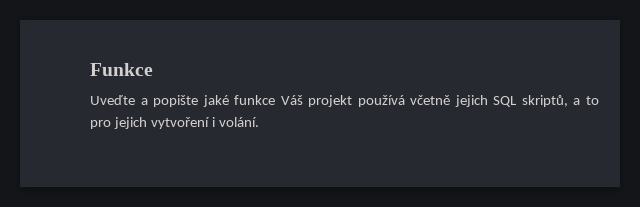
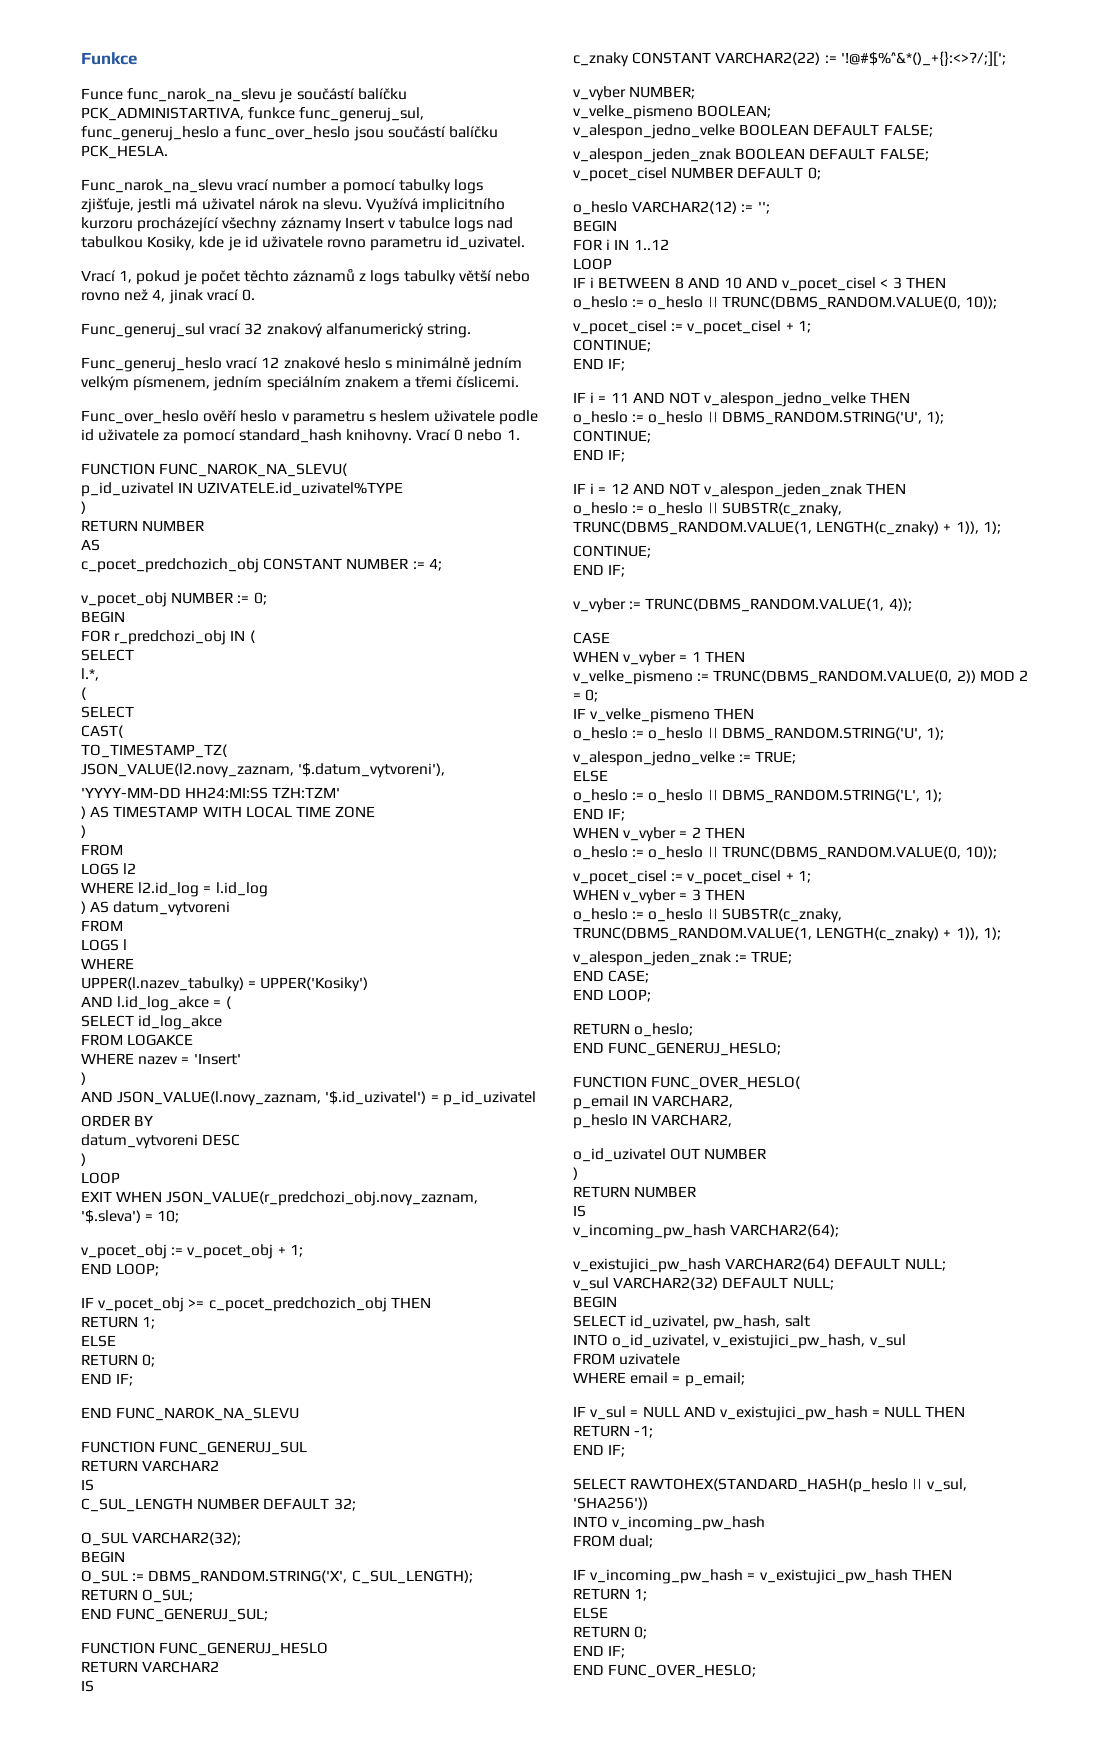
- Uveďte a popište jaké funkce Váš projekt používá včetně jejich SQL skriptů, a to pro jejich vytvoření i volání.
+ Funce func_narok_na_slevu je součástí balíčku PCK_ADMINISTARTIVA, funkce func_generuj_sul, func_generuj_heslo a func_over_heslo jsou součástí balíčku PCK_HESLA.
+ Func_narok_na_slevu vrací number a pomocí tabulky logs zjišťuje, jestli má uživatel nárok na slevu. Využívá implicitního kurzoru procházející všechny záznamy Insert v tabulce logs nad tabulkou Kosiky, kde je id uživatele rovno parametru id_uzivatel.
+ Vrací 1, pokud je počet těchto záznamů z logs tabulky větší nebo rovno než 4, jinak vrací 0.
+ Func_generuj_sul vrací 32 znakový alfanumerický string.
+ Func_generuj_heslo vrací 12 znakové heslo s minimálně jedním velkým písmenem, jedním speciálním znakem a třemi číslicemi.
+ Func_over_heslo ověří heslo v parametru s heslem uživatele podle id uživatele za pomocí standard_hash knihovny. Vrací 0 nebo 1.
+ FUNCTION FUNC_NAROK_NA_SLEVU(
+ p_id_uzivatel IN UZIVATELE.id_uzivatel%TYPE
+ )
+ RETURN NUMBER
+ AS
+ c_pocet_predchozich_obj CONSTANT NUMBER := 4;
+ v_pocet_obj NUMBER := 0;
+ BEGIN
+ FOR r_predchozi_obj IN (
+ SELECT
+ l.*,
+ (
+ SELECT
+ CAST(
+ TO_TIMESTAMP_TZ(
+ JSON_VALUE(l2.novy_zaznam, '$.datum_vytvoreni'),
+ 'YYYY-MM-DD HH24:MI:SS TZH:TZM'
+ ) AS TIMESTAMP WITH LOCAL TIME ZONE
+ )
+ FROM
+ LOGS l2
+ WHERE l2.id_log = l.id_log
+ ) AS datum_vytvoreni
+ FROM
+ LOGS l
+ WHERE
+ UPPER(l.nazev_tabulky) = UPPER('Kosiky')
+ AND l.id_log_akce = (
+ SELECT id_log_akce
+ FROM LOGAKCE
+ WHERE nazev = 'Insert'
+ )
+ AND JSON_VALUE(l.novy_zaznam, '$.id_uzivatel') = p_id_uzivatel
+ ORDER BY
+ datum_vytvoreni DESC
+ )
+ LOOP
+ EXIT WHEN JSON_VALUE(r_predchozi_obj.novy_zaznam, '$.sleva') = 10;
+ v_pocet_obj := v_pocet_obj + 1;
+ END LOOP;
+ IF v_pocet_obj >= c_pocet_predchozich_obj THEN
+ RETURN 1;
+ ELSE
+ RETURN 0;
+ END IF;
+ END FUNC_NAROK_NA_SLEVU
+ FUNCTION FUNC_GENERUJ_SUL
+ RETURN VARCHAR2
+ IS
+ C_SUL_LENGTH NUMBER DEFAULT 32;
+ O_SUL VARCHAR2(32);
+ BEGIN
+ O_SUL := DBMS_RANDOM.STRING('X', C_SUL_LENGTH);
+ RETURN O_SUL;
+ END FUNC_GENERUJ_SUL;
+ FUNCTION FUNC_GENERUJ_HESLO
+ RETURN VARCHAR2
+ IS
+ c_znaky CONSTANT VARCHAR2(22) := '!@#$%^&*()_+{}:<>?/;][';
+ v_vyber NUMBER;
+ v_velke_pismeno BOOLEAN;
+ v_alespon_jedno_velke BOOLEAN DEFAULT FALSE;
+ v_alespon_jeden_znak BOOLEAN DEFAULT FALSE;
+ v_pocet_cisel NUMBER DEFAULT 0;
+ o_heslo VARCHAR2(12) := '';
+ BEGIN
+ FOR i IN 1..12
+ LOOP
+ IF i BETWEEN 8 AND 10 AND v_pocet_cisel < 3 THEN
+ o_heslo := o_heslo || TRUNC(DBMS_RANDOM.VALUE(0, 10));
+ v_pocet_cisel := v_pocet_cisel + 1;
+ CONTINUE;
+ END IF;
+ IF i = 11 AND NOT v_alespon_jedno_velke THEN
+ o_heslo := o_heslo || DBMS_RANDOM.STRING('U', 1);
+ CONTINUE;
+ END IF;
+ IF i = 12 AND NOT v_alespon_jeden_znak THEN
+ o_heslo := o_heslo || SUBSTR(c_znaky, TRUNC(DBMS_RANDOM.VALUE(1, LENGTH(c_znaky) + 1)), 1);
+ CONTINUE;
+ END IF;
+ v_vyber := TRUNC(DBMS_RANDOM.VALUE(1, 4));
+ CASE
+ WHEN v_vyber = 1 THEN
+ v_velke_pismeno := TRUNC(DBMS_RANDOM.VALUE(0, 2)) MOD 2 = 0;
+ IF v_velke_pismeno THEN
+ o_heslo := o_heslo || DBMS_RANDOM.STRING('U', 1);
+ v_alespon_jedno_velke := TRUE;
+ ELSE
+ o_heslo := o_heslo || DBMS_RANDOM.STRING('L', 1);
+ END IF;
+ WHEN v_vyber = 2 THEN
+ o_heslo := o_heslo || TRUNC(DBMS_RANDOM.VALUE(0, 10));
+ v_pocet_cisel := v_pocet_cisel + 1;
+ WHEN v_vyber = 3 THEN
+ o_heslo := o_heslo || SUBSTR(c_znaky, TRUNC(DBMS_RANDOM.VALUE(1, LENGTH(c_znaky) + 1)), 1);
+ v_alespon_jeden_znak := TRUE;
+ END CASE;
+ END LOOP;
+ RETURN o_heslo;
+ END FUNC_GENERUJ_HESLO;
+ FUNCTION FUNC_OVER_HESLO(
+ p_email IN VARCHAR2,
+ p_heslo IN VARCHAR2,
+ o_id_uzivatel OUT NUMBER
+ )
+ RETURN NUMBER
+ IS
+ v_incoming_pw_hash VARCHAR2(64);
+ v_existujici_pw_hash VARCHAR2(64) DEFAULT NULL;
+ v_sul VARCHAR2(32) DEFAULT NULL;
+ BEGIN
+ SELECT id_uzivatel, pw_hash, salt
+ INTO o_id_uzivatel, v_existujici_pw_hash, v_sul
+ FROM uzivatele
+ WHERE email = p_email;
+ IF v_sul = NULL AND v_existujici_pw_hash = NULL THEN
+ RETURN -1;
+ END IF;
+ SELECT RAWTOHEX(STANDARD_HASH(p_heslo || v_sul, 'SHA256'))
+ INTO v_incoming_pw_hash
+ FROM dual;
+ IF v_incoming_pw_hash = v_existujici_pw_hash THEN
+ RETURN 1;
+ ELSE
+ RETURN 0;
+ END IF;
+ END FUNC_OVER_HESLO;

